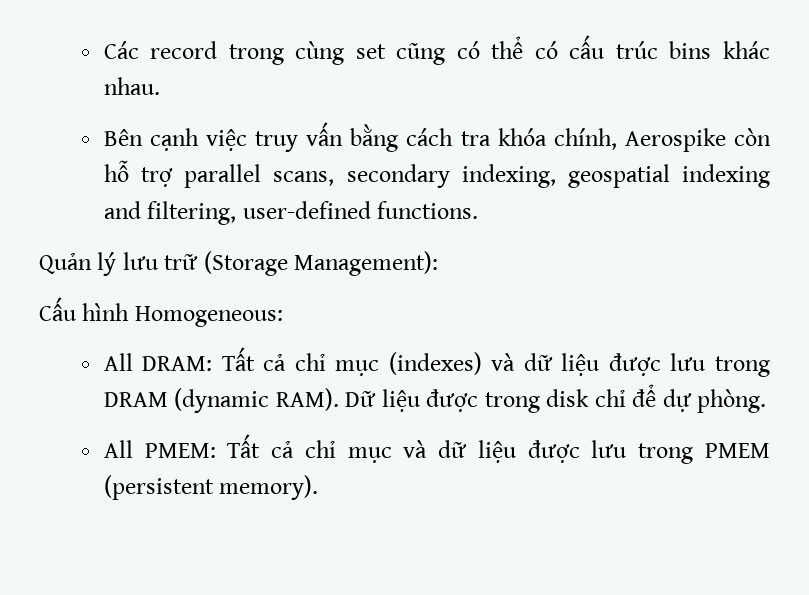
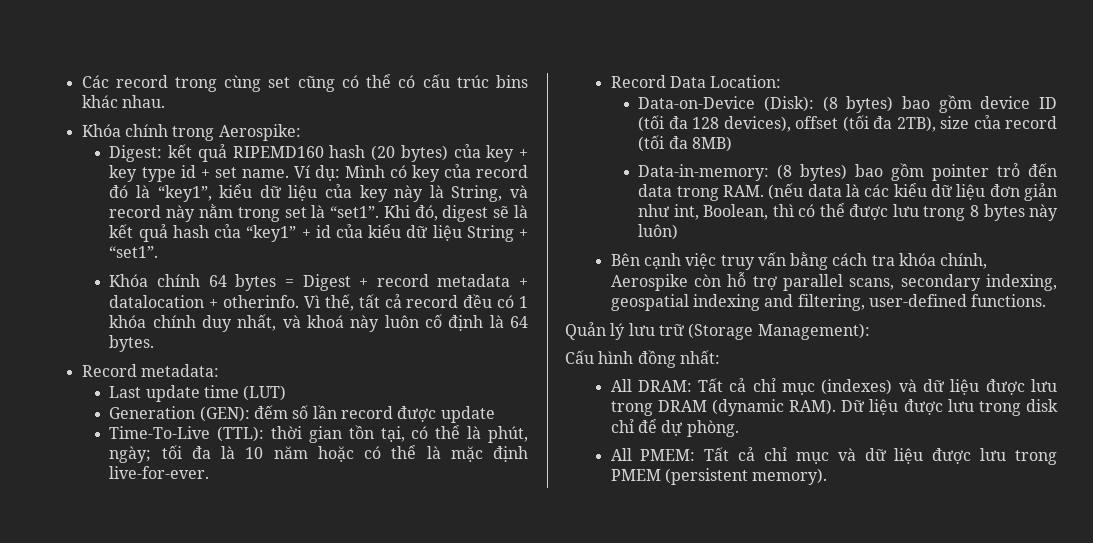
+ Khóa chính trong Aerospike:
+ Digest: kết quả RIPEMD160 hash (20 bytes) của key + key type id + set name. Ví dụ: Mình có key của record đó là “key1”, kiểu dữ liệu của key này là String, và record này nằm trong set là “set1”. Khi đó, digest sẽ là kết quả hash của “key1” + id của kiểu dữ liệu String + “set1”.
+ Khóa chính 64 bytes = Digest + record metadata + datalocation + otherinfo. Vì thế, tất cả record đều có 1 khóa chính duy nhất, và khoá này luôn cố định là 64 bytes.
+ Record metadata:
+ Last update time (LUT)
+ Generation (GEN): đếm số lần record được update
+ Time-To-Live (TTL): thời gian tồn tại, có thể là phút, ngày; tối đa là 10 năm hoặc có thể là mặc định live-for-ever.
+ Record Data Location:
+ Data-on-Device (Disk): (8 bytes) bao gồm device ID (tối đa 128 devices), offset (tối đa 2TB), size của record (tối đa 8MB)
+ Data-in-memory: (8 bytes) bao gồm pointer trỏ đến data trong RAM. (nếu data là các kiểu dữ liệu đơn giản như int, Boolean, thì có thể được lưu trong 8 bytes này luôn)
- Cấu hình Homogeneous:
+ Cấu hình đồng nhất:
- Dữ liệu được trong disk chỉ để dự phòng.
+ Dữ liệu được lưu trong disk chỉ để dự phòng.

